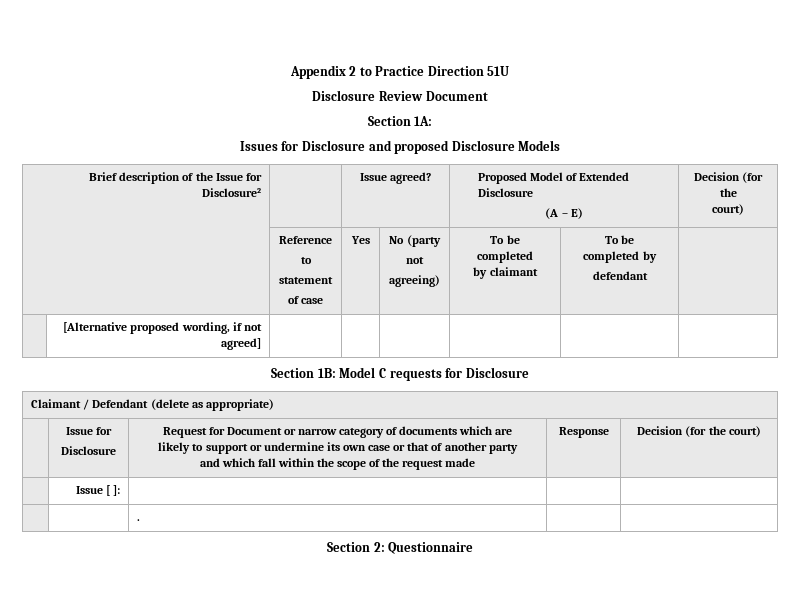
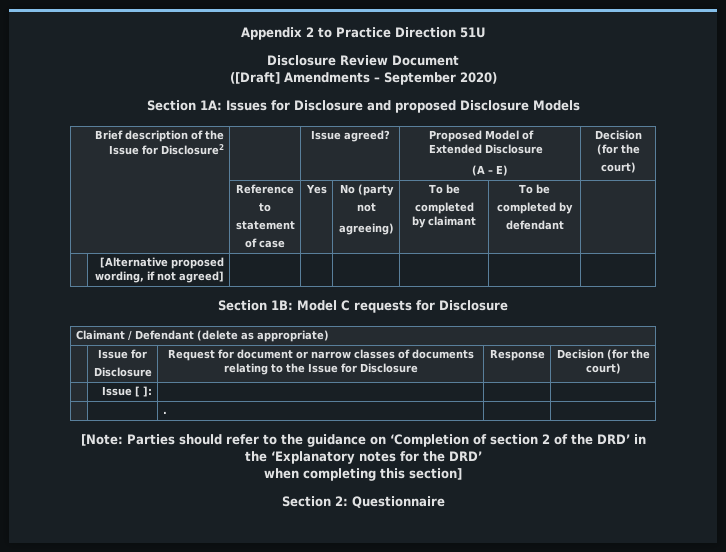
+ ([Draft] Amendments – September 2020)
- Section 1A:
- Issues for Disclosure and proposed Disclosure Models
+ Section 1A: Issues for Disclosure and proposed Disclosure Models
- Request for Document or narrow category of documents which are
- likely to support or undermine its own case or that of another party
- and which fall within the scope of the request made
+ Request for document or narrow classes of documents relating to the Issue for Disclosure
+ [Note: Parties should refer to the guidance on ‘Completion of section 2 of the DRD’ in the ‘Explanatory notes for the DRD’
+ when completing this section]

